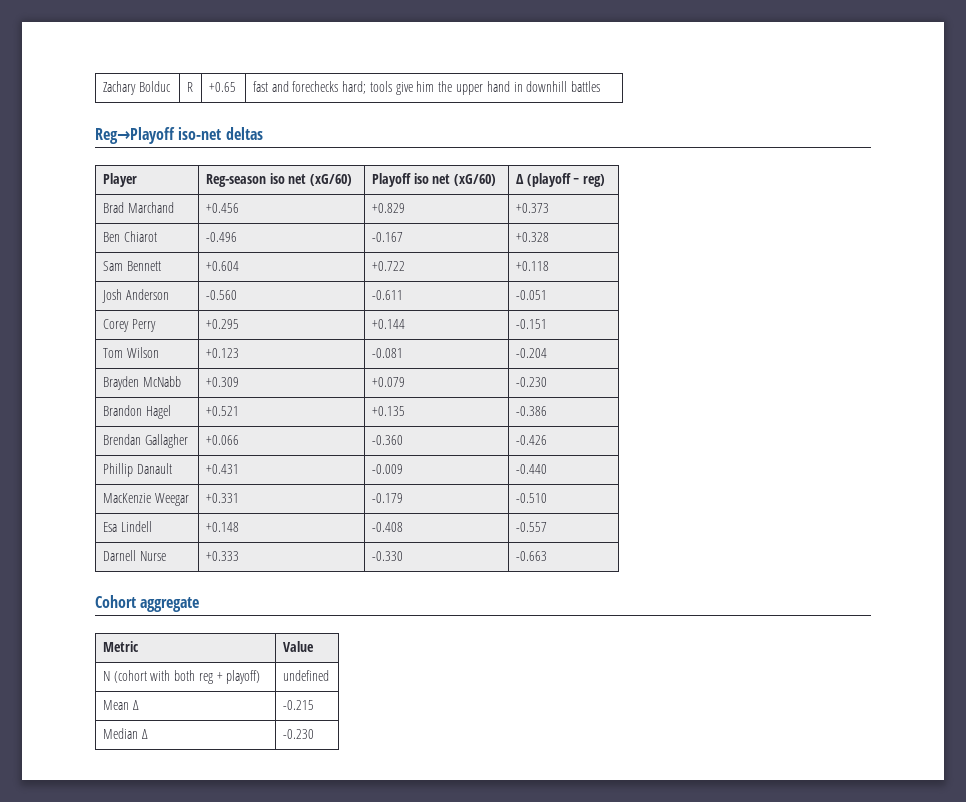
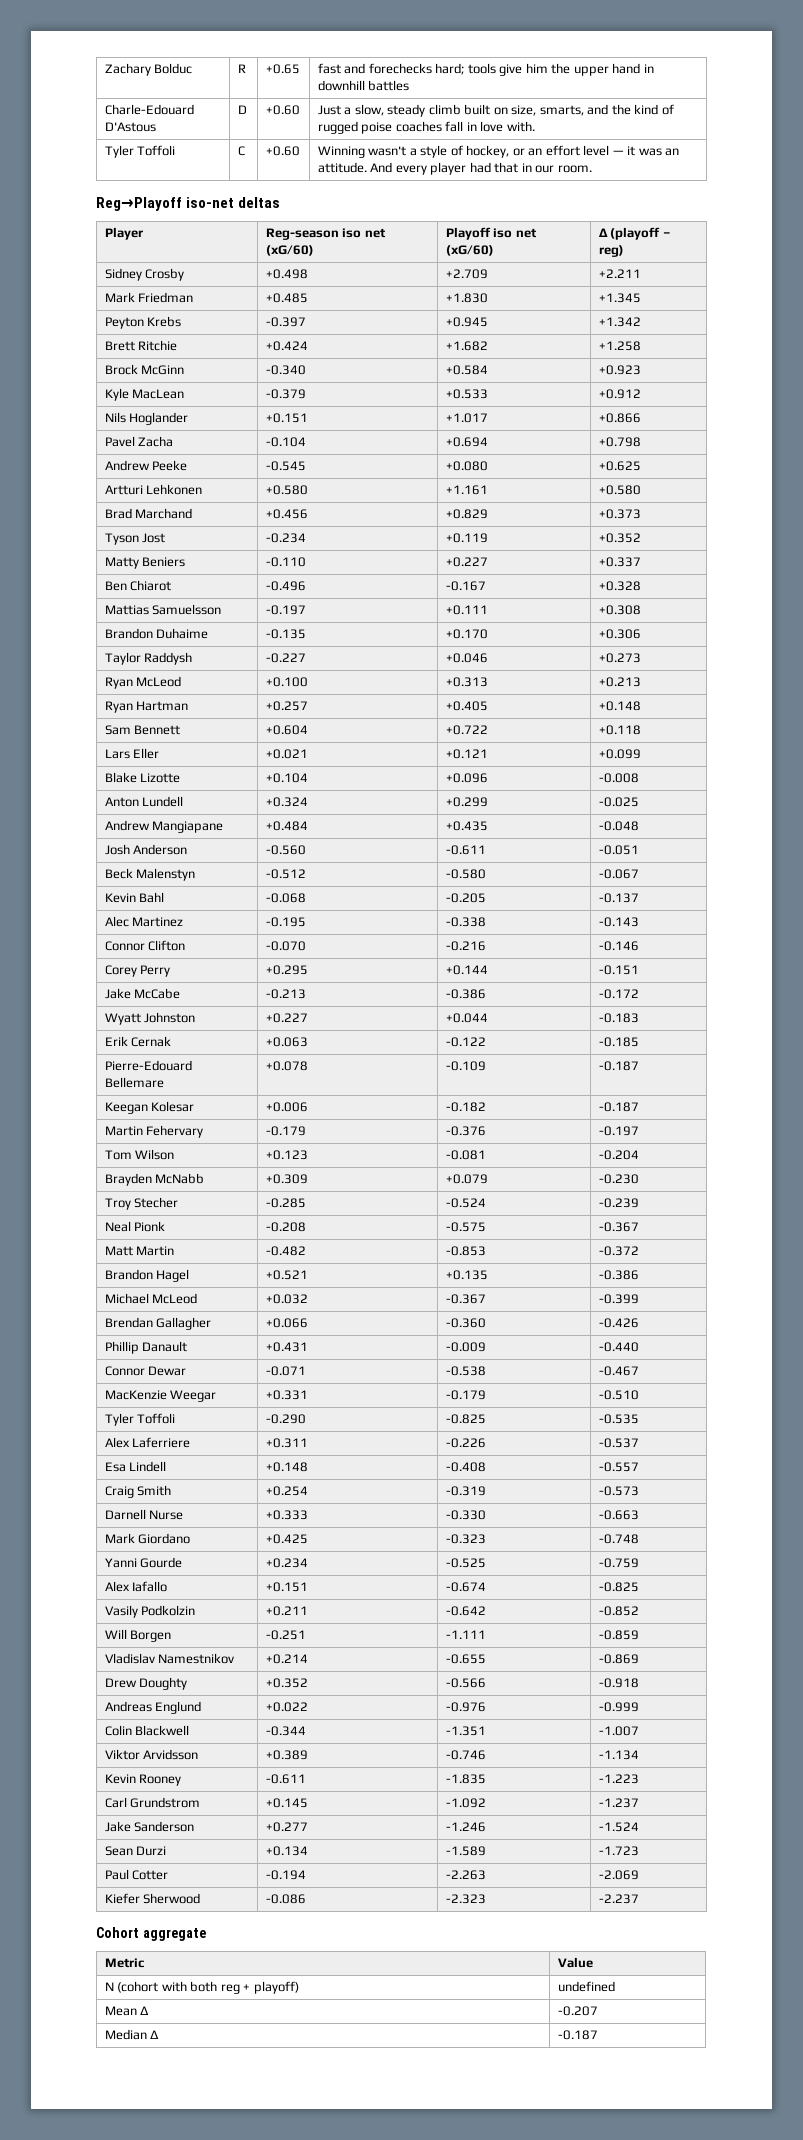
+ Charle-Edouard D'Astous | D | +0.60 | Just a slow, steady climb built on size, smarts, and the kind of rugged poise coaches fall in love with.
+ Tyler Toffoli | C | +0.60 | Winning wasn't a style of hockey, or an effort level — it was an attitude. And every player had that in our room.
+ Sidney Crosby | +0.498 | +2.709 | +2.211
+ Mark Friedman | +0.485 | +1.830 | +1.345
+ Peyton Krebs | -0.397 | +0.945 | +1.342
+ Brett Ritchie | +0.424 | +1.682 | +1.258
+ Brock McGinn | -0.340 | +0.584 | +0.923
+ Kyle MacLean | -0.379 | +0.533 | +0.912
+ Nils Hoglander | +0.151 | +1.017 | +0.866
+ Pavel Zacha | -0.104 | +0.694 | +0.798
+ Andrew Peeke | -0.545 | +0.080 | +0.625
+ Artturi Lehkonen | +0.580 | +1.161 | +0.580
+ Tyson Jost | -0.234 | +0.119 | +0.352
+ Matty Beniers | -0.110 | +0.227 | +0.337
+ Mattias Samuelsson | -0.197 | +0.111 | +0.308
+ Brandon Duhaime | -0.135 | +0.170 | +0.306
+ Taylor Raddysh | -0.227 | +0.046 | +0.273
+ Ryan McLeod | +0.100 | +0.313 | +0.213
+ Ryan Hartman | +0.257 | +0.405 | +0.148
+ Lars Eller | +0.021 | +0.121 | +0.099
+ Blake Lizotte | +0.104 | +0.096 | -0.008
+ Anton Lundell | +0.324 | +0.299 | -0.025
+ Andrew Mangiapane | +0.484 | +0.435 | -0.048
+ Beck Malenstyn | -0.512 | -0.580 | -0.067
+ Kevin Bahl | -0.068 | -0.205 | -0.137
+ Alec Martinez | -0.195 | -0.338 | -0.143
+ Connor Clifton | -0.070 | -0.216 | -0.146
+ Jake McCabe | -0.213 | -0.386 | -0.172
+ Wyatt Johnston | +0.227 | +0.044 | -0.183
+ Erik Cernak | +0.063 | -0.122 | -0.185
+ Pierre-Edouard Bellemare | +0.078 | -0.109 | -0.187
+ Keegan Kolesar | +0.006 | -0.182 | -0.187
+ Martin Fehervary | -0.179 | -0.376 | -0.197
+ Troy Stecher | -0.285 | -0.524 | -0.239
+ Neal Pionk | -0.208 | -0.575 | -0.367
+ Matt Martin | -0.482 | -0.853 | -0.372
+ Michael McLeod | +0.032 | -0.367 | -0.399
+ Connor Dewar | -0.071 | -0.538 | -0.467
+ Tyler Toffoli | -0.290 | -0.825 | -0.535
+ Alex Laferriere | +0.311 | -0.226 | -0.537
+ Craig Smith | +0.254 | -0.319 | -0.573
+ Mark Giordano | +0.425 | -0.323 | -0.748
+ Yanni Gourde | +0.234 | -0.525 | -0.759
+ Alex Iafallo | +0.151 | -0.674 | -0.825
+ Vasily Podkolzin | +0.211 | -0.642 | -0.852
+ Will Borgen | -0.251 | -1.111 | -0.859
+ Vladislav Namestnikov | +0.214 | -0.655 | -0.869
+ Drew Doughty | +0.352 | -0.566 | -0.918
+ Andreas Englund | +0.022 | -0.976 | -0.999
+ Colin Blackwell | -0.344 | -1.351 | -1.007
+ Viktor Arvidsson | +0.389 | -0.746 | -1.134
+ Kevin Rooney | -0.611 | -1.835 | -1.223
+ Carl Grundstrom | +0.145 | -1.092 | -1.237
+ Jake Sanderson | +0.277 | -1.246 | -1.524
+ Sean Durzi | +0.134 | -1.589 | -1.723
+ Paul Cotter | -0.194 | -2.263 | -2.069
+ Kiefer Sherwood | -0.086 | -2.323 | -2.237
- Mean Δ | -0.215
+ Mean Δ | -0.207
- Median Δ | -0.230
+ Median Δ | -0.187

